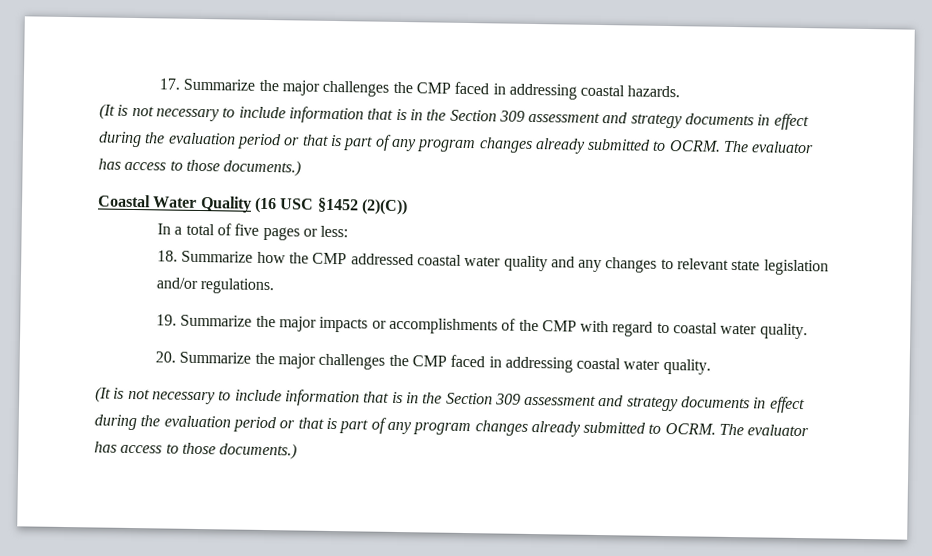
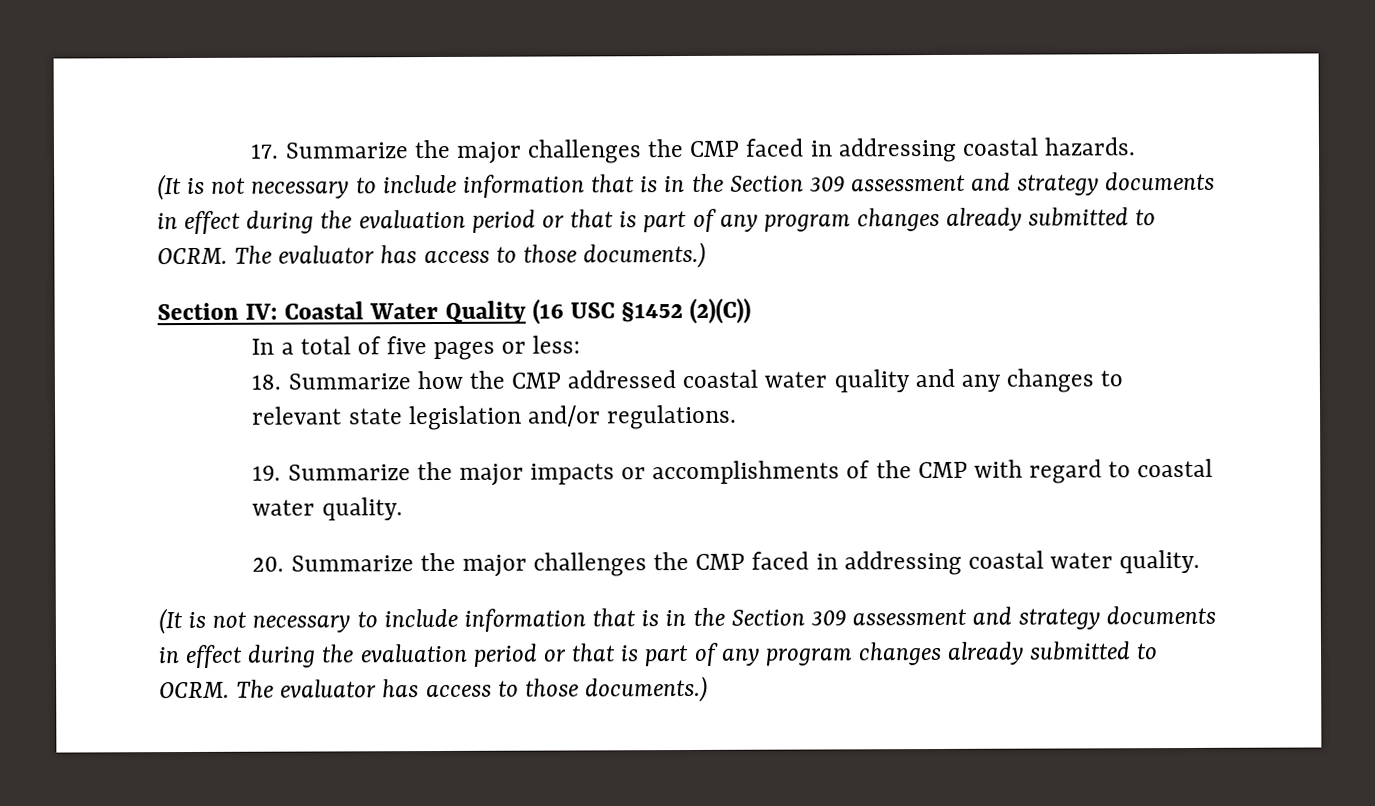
- Coastal Water Quality (16 USC §1452 (2)(C))
+ Section IV: Coastal Water Quality (16 USC §1452 (2)(C))

